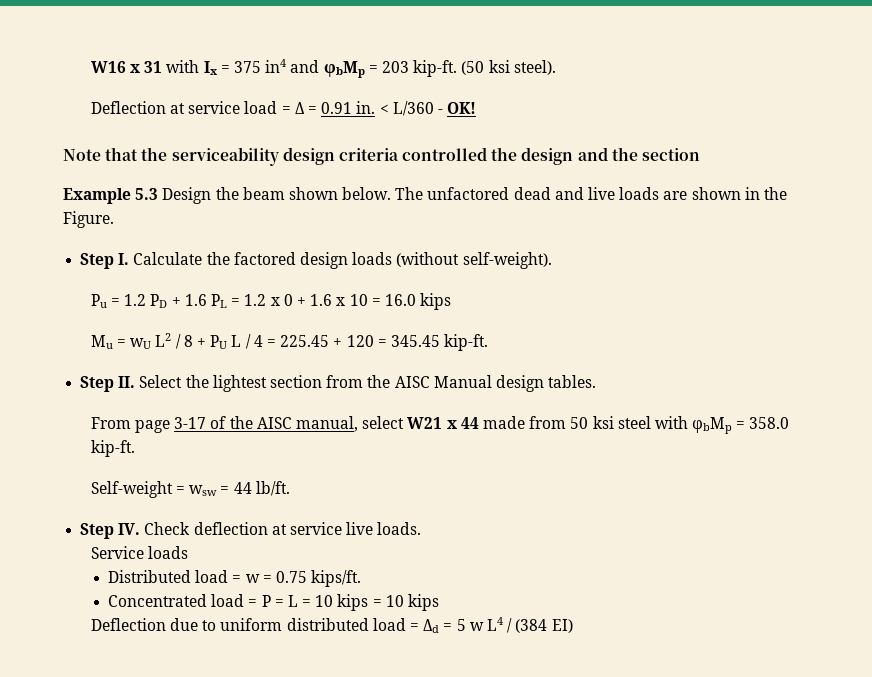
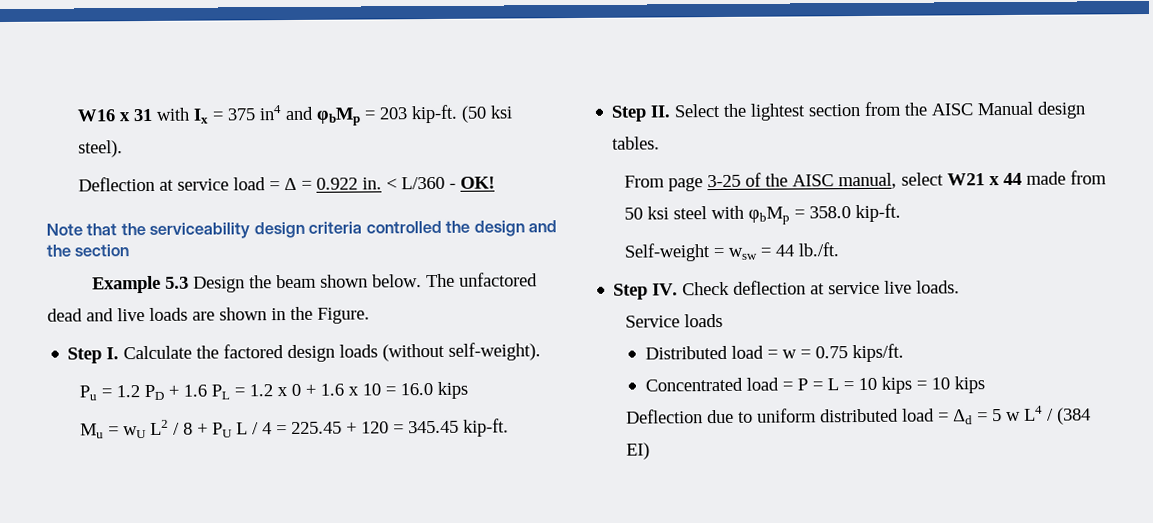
- Deflection at service load = Δ = 0.91 in.
+ Deflection at service load = Δ = 0.922 in.
- From page 3-17 of the AISC manual, select W21 x 44 made from 50 ksi steel with φbMp = 358.0 kip-ft.
+ From page 3-25 of the AISC manual, select W21 x 44 made from 50 ksi steel with φbMp = 358.0 kip-ft.
- Self-weight = wsw = 44 lb/ft.
+ Self-weight = wsw = 44 lb./ft.

